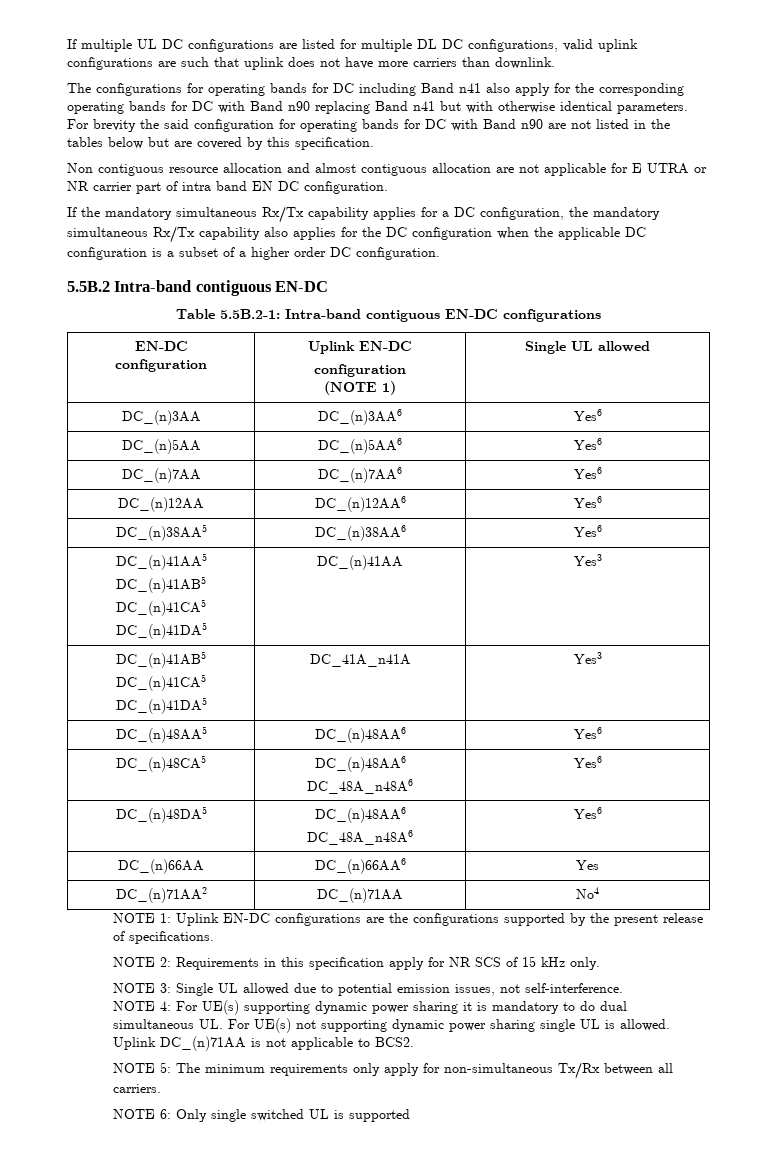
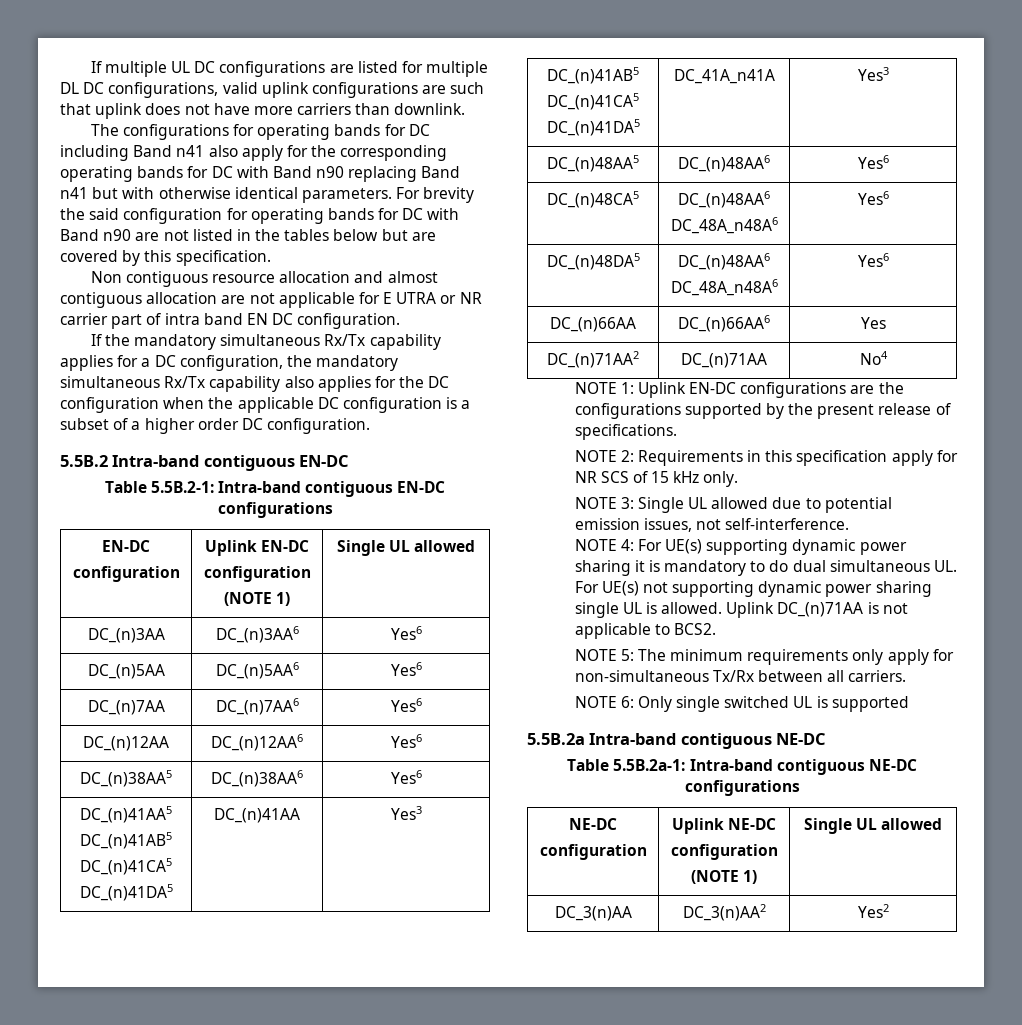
+ 5.5B.2a Intra-band contiguous NE-DC
+ Table 5.5B.2a-1: Intra-band contiguous NE-DC configurations
+ NE-DC
+ configuration | Uplink NE-DC
+ configuration
+ (NOTE 1) | Single UL allowed
+ DC_3(n)AA | DC_3(n)AA2 | Yes2

